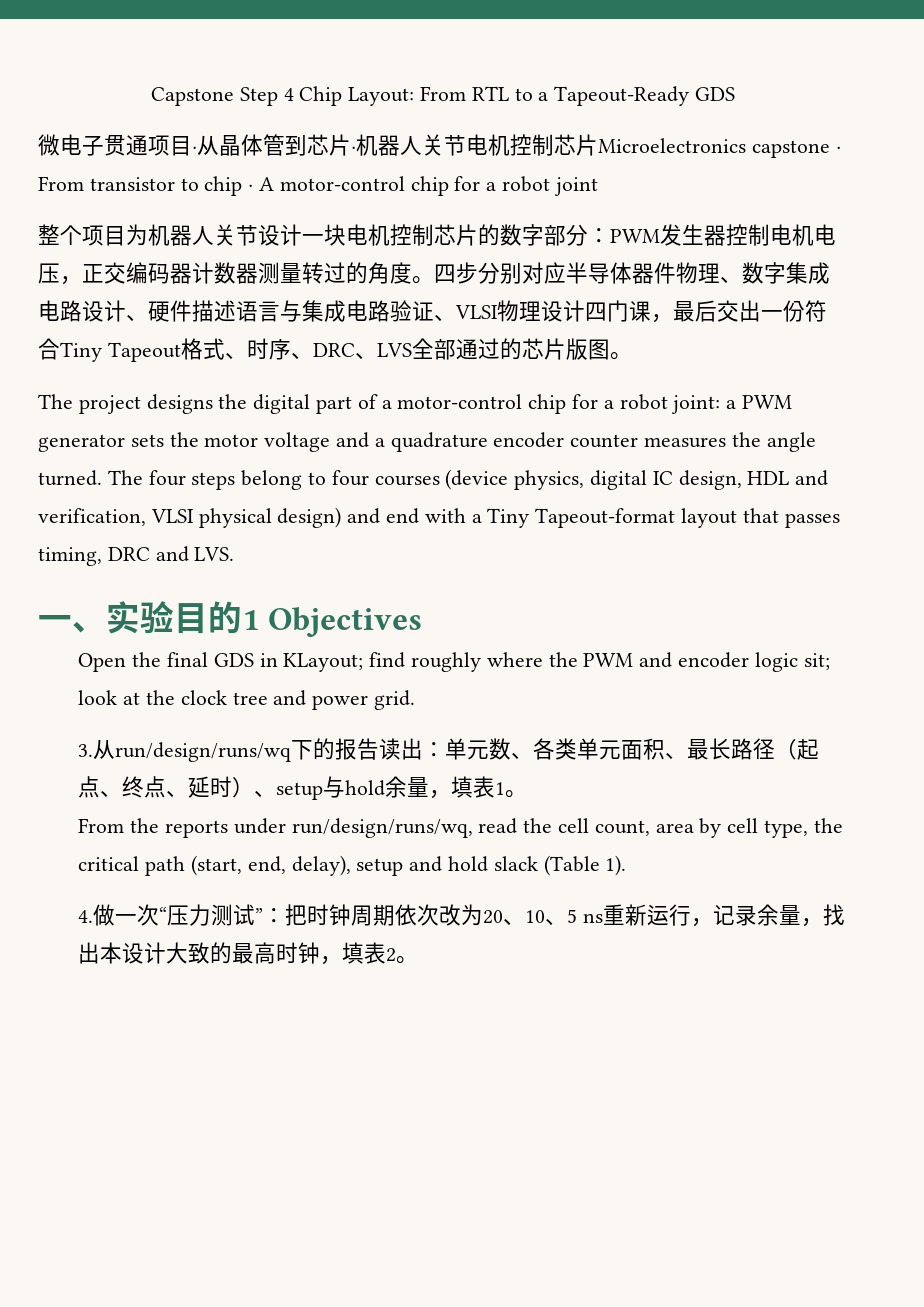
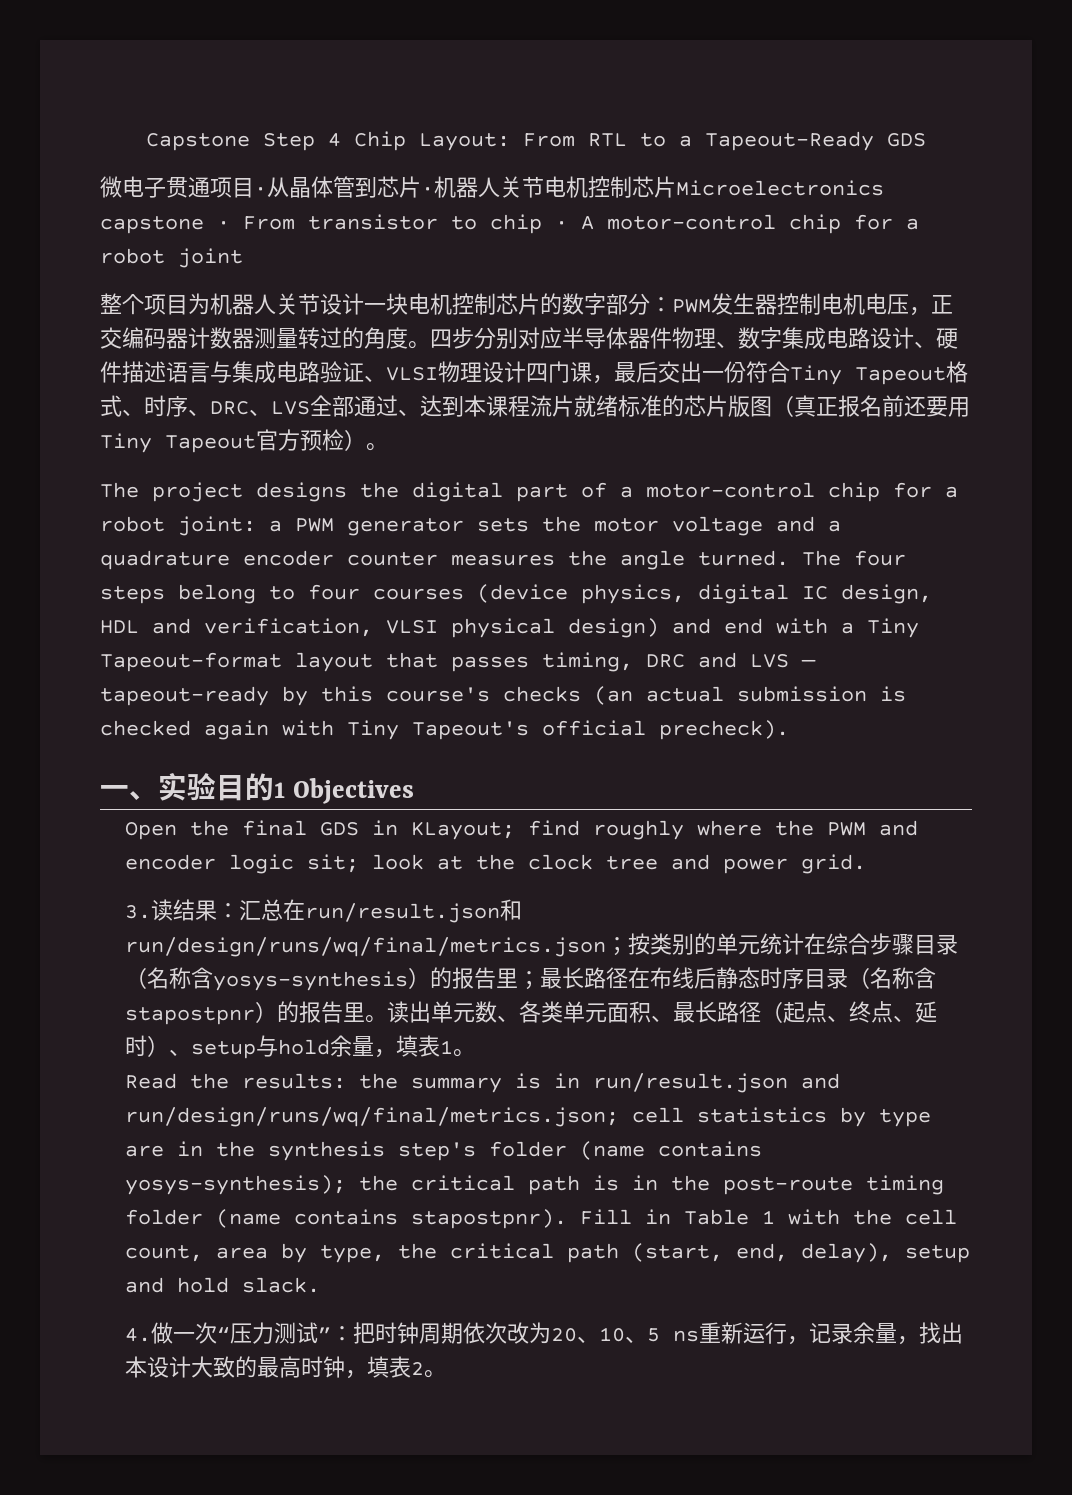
- 四步分别对应半导体器件物理、数字集成电路设计、硬件描述语言与集成电路验证、VLSI物理设计四门课，最后交出一份符合Tiny Tapeout格式、时序、DRC、LVS全部通过的芯片版图。
+ 四步分别对应半导体器件物理、数字集成电路设计、硬件描述语言与集成电路验证、VLSI物理设计四门课，最后交出一份符合Tiny Tapeout格式、时序、DRC、LVS全部通过、达到本课程流片就绪标准的芯片版图（真正报名前还要用Tiny Tapeout官方预检）。
- The four steps belong to four courses (device physics, digital IC design, HDL and verification, VLSI physical design) and end with a Tiny Tapeout-format layout that passes timing, DRC and LVS.
+ The four steps belong to four courses (device physics, digital IC design, HDL and verification, VLSI physical design) and end with a Tiny Tapeout-format layout that passes timing, DRC and LVS — tapeout-ready by this course's checks (an actual submission is checked again with Tiny Tapeout's official precheck).
- 3.从run/design/runs/wq下的报告读出：单元数、各类单元面积、最长路径（起点、终点、延时）、setup与hold余量，填表1。
+ 3.读结果：汇总在run/result.json和run/design/runs/wq/final/metrics.json；按类别的单元统计在综合步骤目录（名称含yosys-synthesis）的报告里；最长路径在布线后静态时序目录（名称含stapostpnr）的报告里。读出单元数、各类单元面积、最长路径（起点、终点、延时）、setup与hold余量，填表1。
- From the reports under run/design/runs/wq, read the cell count, area by cell type, the critical path (start, end, delay), setup and hold slack (Table 1).
+ Read the results: the summary is in run/result.json and run/design/runs/wq/final/metrics.json; cell statistics by type are in the synthesis step's folder (name contains yosys-synthesis); the critical path is in the post-route timing folder (name contains stapostpnr). Fill in Table 1 with the cell count, area by type, the critical path (start, end, delay), setup and hold slack.

